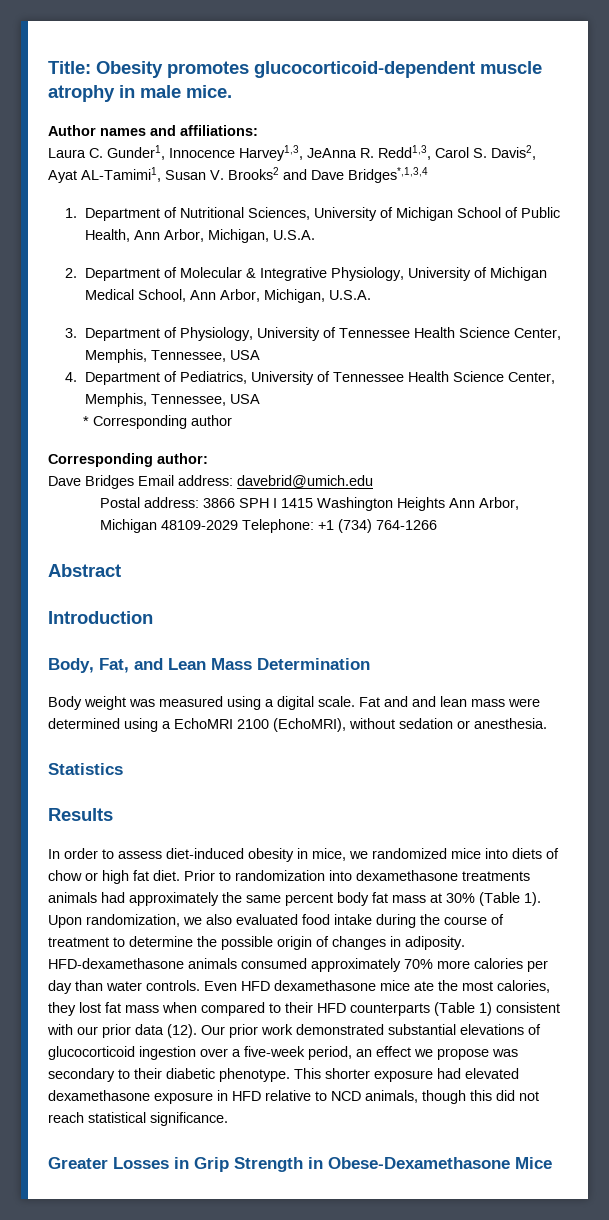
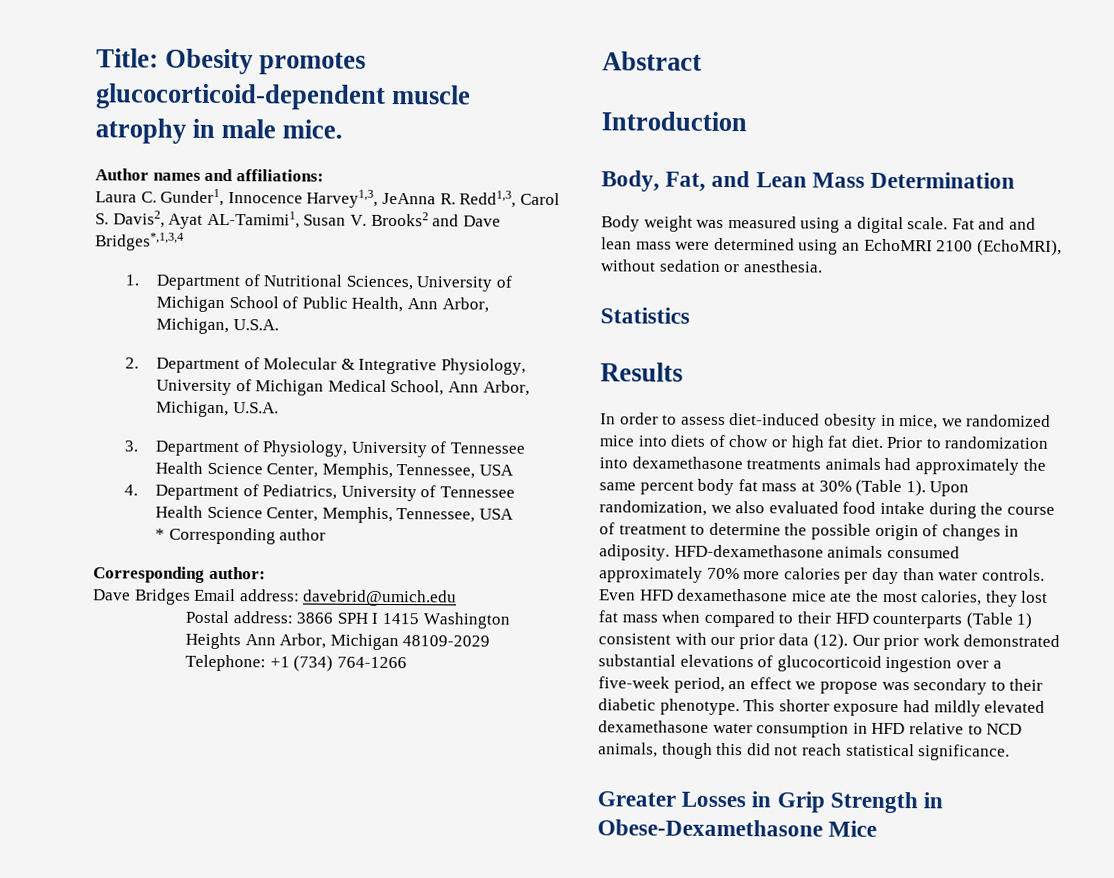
- Fat and and lean mass were determined using a EchoMRI 2100 (EchoMRI), without sedation or anesthesia.
+ Fat and and lean mass were determined using an EchoMRI 2100 (EchoMRI), without sedation or anesthesia.
- This shorter exposure had elevated dexamethasone exposure in HFD relative to NCD animals, though this did not reach statistical significance.
+ This shorter exposure had mildly elevated dexamethasone water consumption in HFD relative to NCD animals, though this did not reach statistical significance.

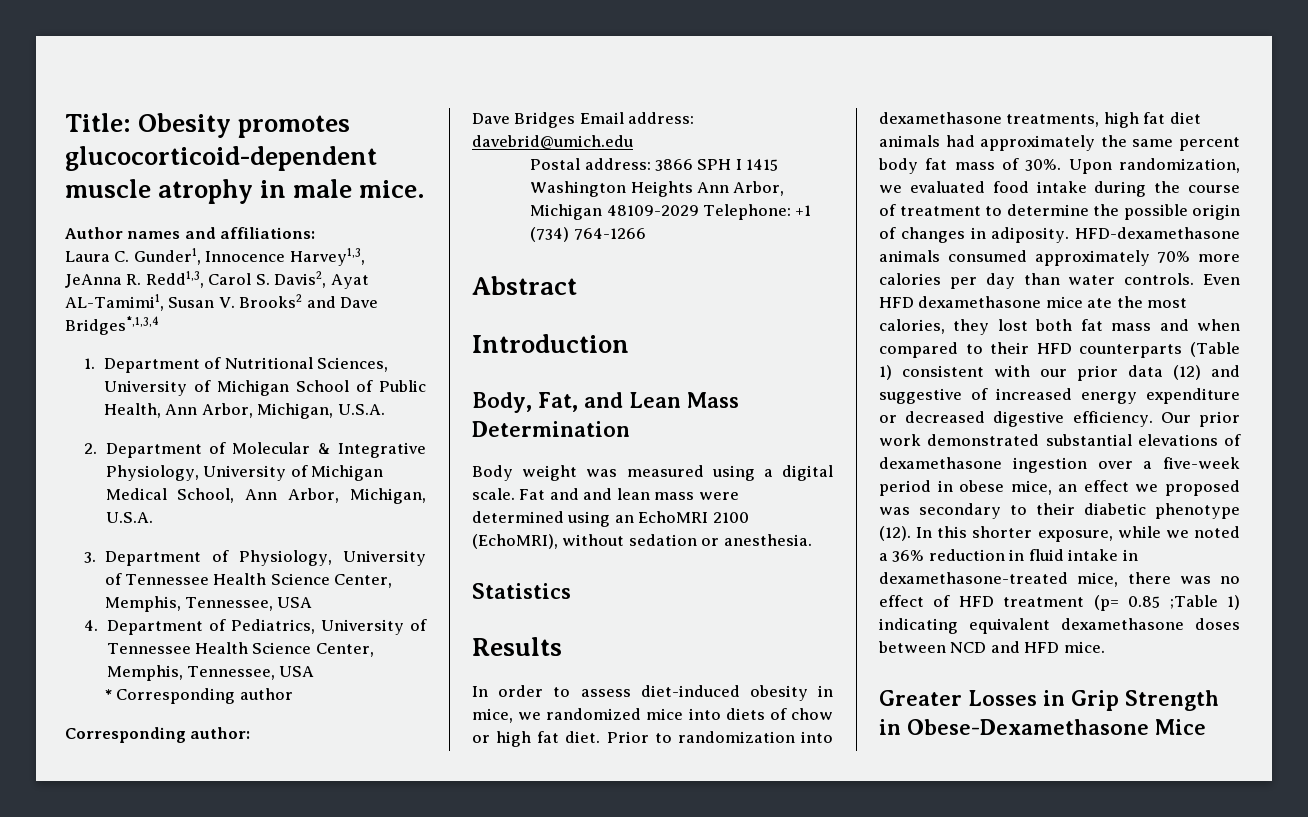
- Prior to randomization into dexamethasone treatments animals had approximately the same percent body fat mass at 30% (Table 1).
+ Prior to randomization into dexamethasone treatments, high fat diet animals had approximately the same percent body fat mass of 30%.
- Upon randomization, we also evaluated food intake during the course of treatment to determine the possible origin of changes in adiposity.
+ Upon randomization, we evaluated food intake during the course of treatment to determine the possible origin of changes in adiposity.
- Even HFD dexamethasone mice ate the most calories, they lost fat mass when compared to their HFD counterparts (Table 1) consistent with our prior data (12).
+ Even HFD dexamethasone mice ate the most calories, they lost both fat mass and when compared to their HFD counterparts (Table 1) consistent with our prior data (12) and suggestive of increased energy expenditure or decreased digestive efficiency.
- Our prior work demonstrated substantial elevations of glucocorticoid ingestion over a five-week period, an effect we propose was secondary to their diabetic phenotype. This shorter exposure had mildly elevated dexamethasone water consumption in HFD relative to NCD animals, though this did not reach statistical significance.
+ Our prior work demonstrated substantial elevations of dexamethasone ingestion over a five-week period in obese mice, an effect we proposed was secondary to their diabetic phenotype (12). In this shorter exposure, while we noted a 36% reduction in fluid intake in dexamethasone-treated mice, there was no effect of HFD treatment (p= 0.85 ;Table 1) indicating equivalent dexamethasone doses between NCD and HFD mice.

